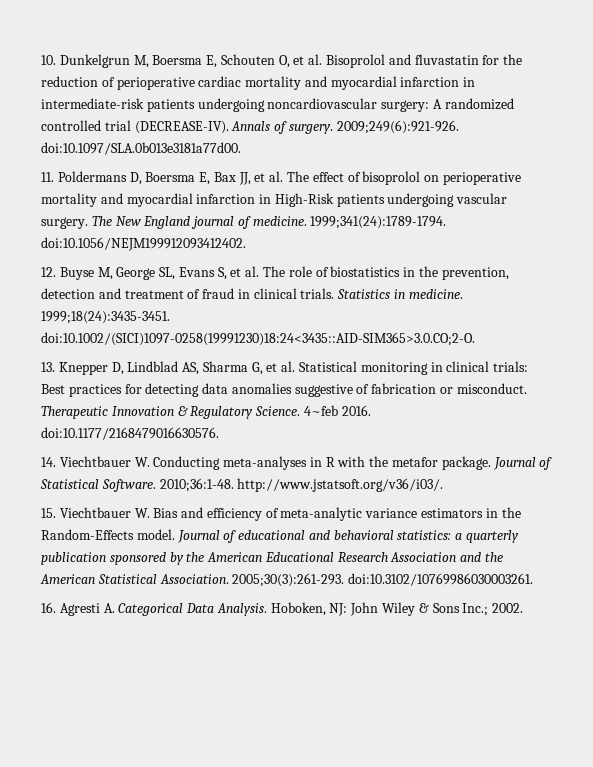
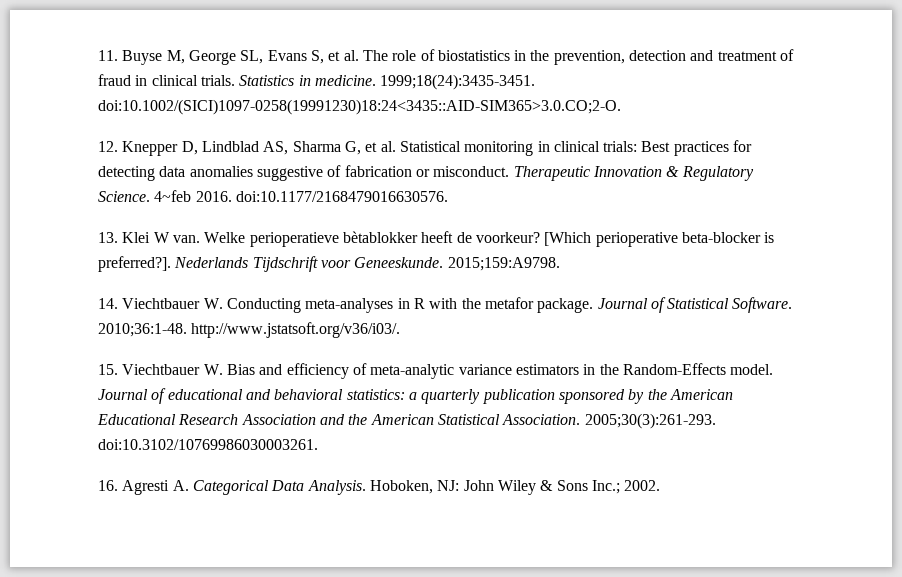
- 10. Dunkelgrun M, Boersma E, Schouten O, et al. Bisoprolol and fluvastatin for the reduction of perioperative cardiac mortality and myocardial infarction in intermediate-risk patients undergoing noncardiovascular surgery: A randomized controlled trial (DECREASE-IV). Annals of surgery. 2009;249(6):921-926. doi:10.1097/SLA.0b013e3181a77d00.
- 11. Poldermans D, Boersma E, Bax JJ, et al. The effect of bisoprolol on perioperative mortality and myocardial infarction in High-Risk patients undergoing vascular surgery. The New England journal of medicine. 1999;341(24):1789-1794. doi:10.1056/NEJM199912093412402.
- 12. Buyse M, George SL, Evans S, et al. The role of biostatistics in the prevention, detection and treatment of fraud in clinical trials.
+ 11. Buyse M, George SL, Evans S, et al. The role of biostatistics in the prevention, detection and treatment of fraud in clinical trials.
- 13. Knepper D, Lindblad AS, Sharma G, et al. Statistical monitoring in clinical trials: Best practices for detecting data anomalies suggestive of fabrication or misconduct.
+ 12. Knepper D, Lindblad AS, Sharma G, et al. Statistical monitoring in clinical trials: Best practices for detecting data anomalies suggestive of fabrication or misconduct.
+ 13. Klei W van. Welke perioperatieve bètablokker heeft de voorkeur? [Which perioperative beta-blocker is preferred?]. Nederlands Tijdschrift voor Geneeskunde. 2015;159:A9798.

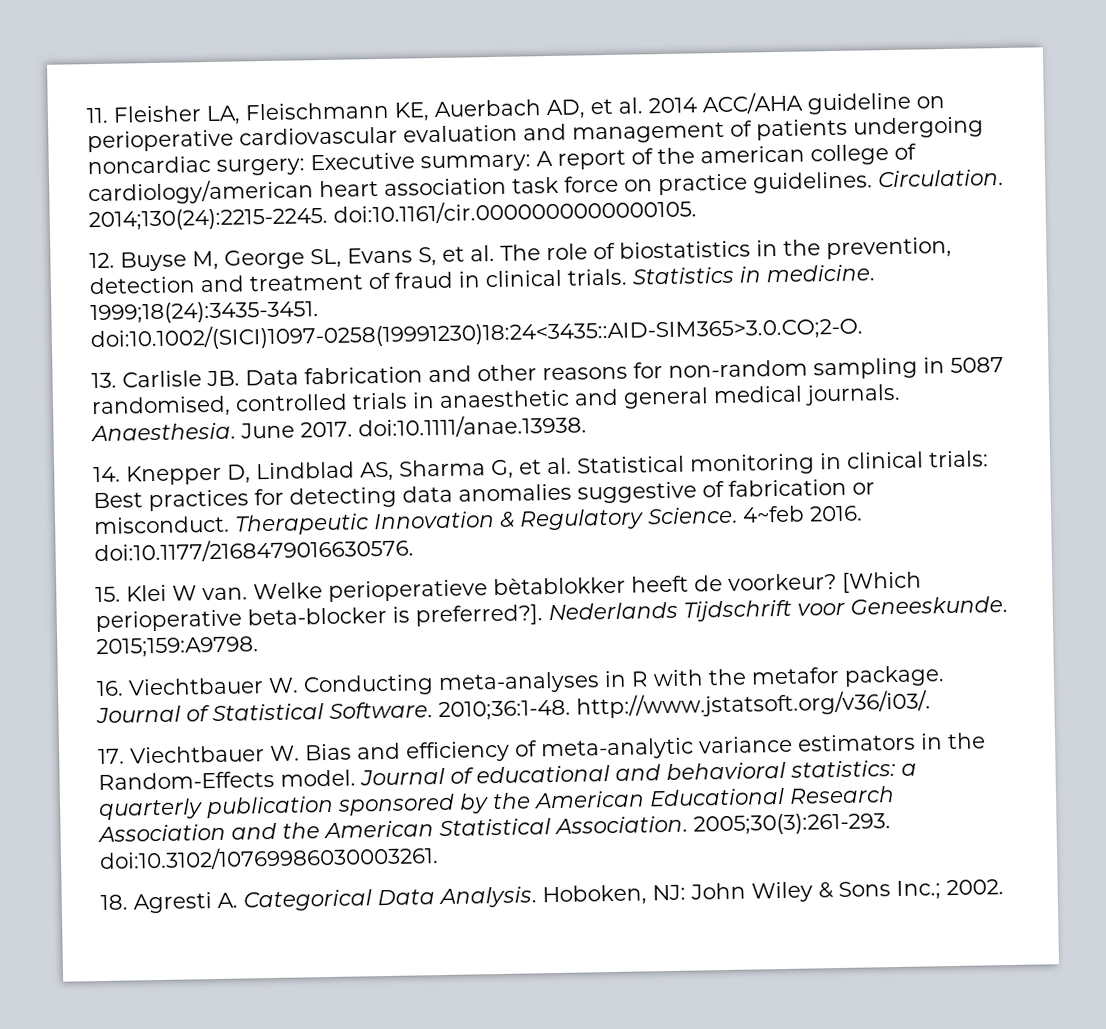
- 11. Buyse M, George SL, Evans S, et al. The role of biostatistics in the prevention, detection and treatment of fraud in clinical trials.
+ 11. Fleisher LA, Fleischmann KE, Auerbach AD, et al. 2014 ACC/AHA guideline on perioperative cardiovascular evaluation and management of patients undergoing noncardiac surgery: Executive summary: A report of the american college of cardiology/american heart association task force on practice guidelines. Circulation. 2014;130(24):2215-2245. doi:10.1161/cir.0000000000000105.
+ 12. Buyse M, George SL, Evans S, et al. The role of biostatistics in the prevention, detection and treatment of fraud in clinical trials.
- 12. Knepper D, Lindblad AS, Sharma G, et al. Statistical monitoring in clinical trials: Best practices for detecting data anomalies suggestive of fabrication or misconduct.
+ 13. Carlisle JB. Data fabrication and other reasons for non-random sampling in 5087 randomised, controlled trials in anaesthetic and general medical journals. Anaesthesia. June 2017. doi:10.1111/anae.13938.
+ 14. Knepper D, Lindblad AS, Sharma G, et al. Statistical monitoring in clinical trials: Best practices for detecting data anomalies suggestive of fabrication or misconduct.
- 13. Klei W van.
+ 15. Klei W van.
- 14. Viechtbauer W. Conducting meta-analyses in R with the metafor package.
+ 16. Viechtbauer W. Conducting meta-analyses in R with the metafor package.
- 15. Viechtbauer W. Bias and efficiency of meta-analytic variance estimators in the Random-Effects model.
+ 17. Viechtbauer W. Bias and efficiency of meta-analytic variance estimators in the Random-Effects model.
- 16. Agresti A. Categorical Data Analysis.
+ 18. Agresti A. Categorical Data Analysis.

